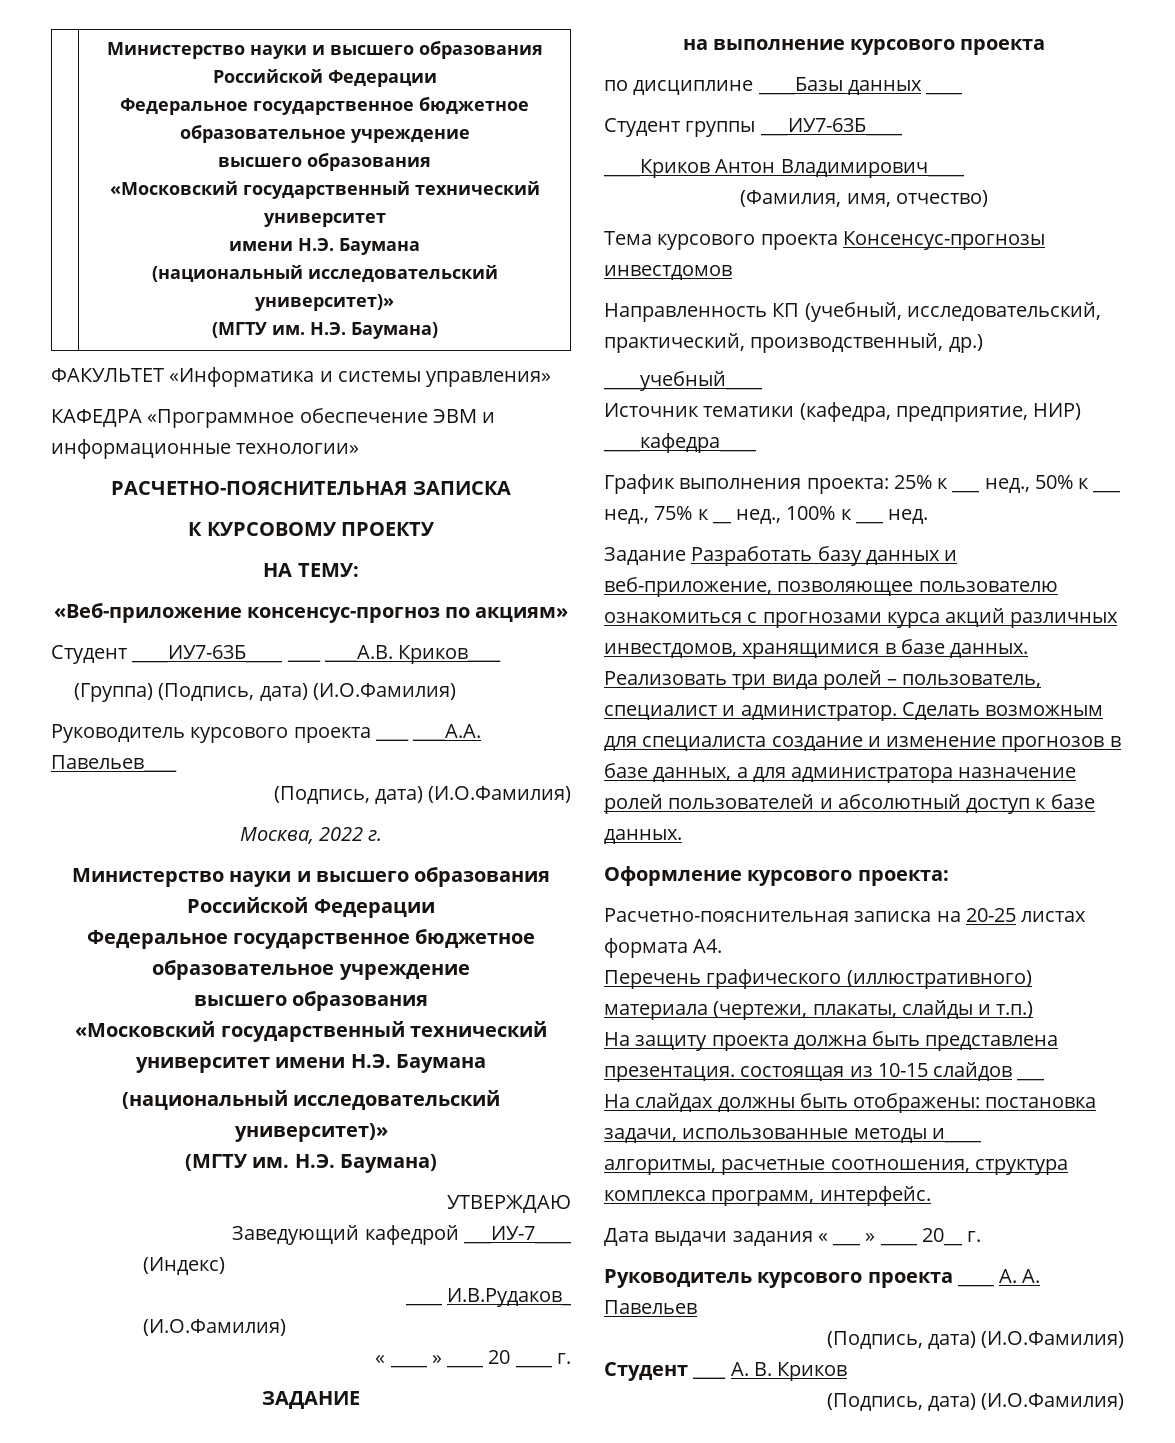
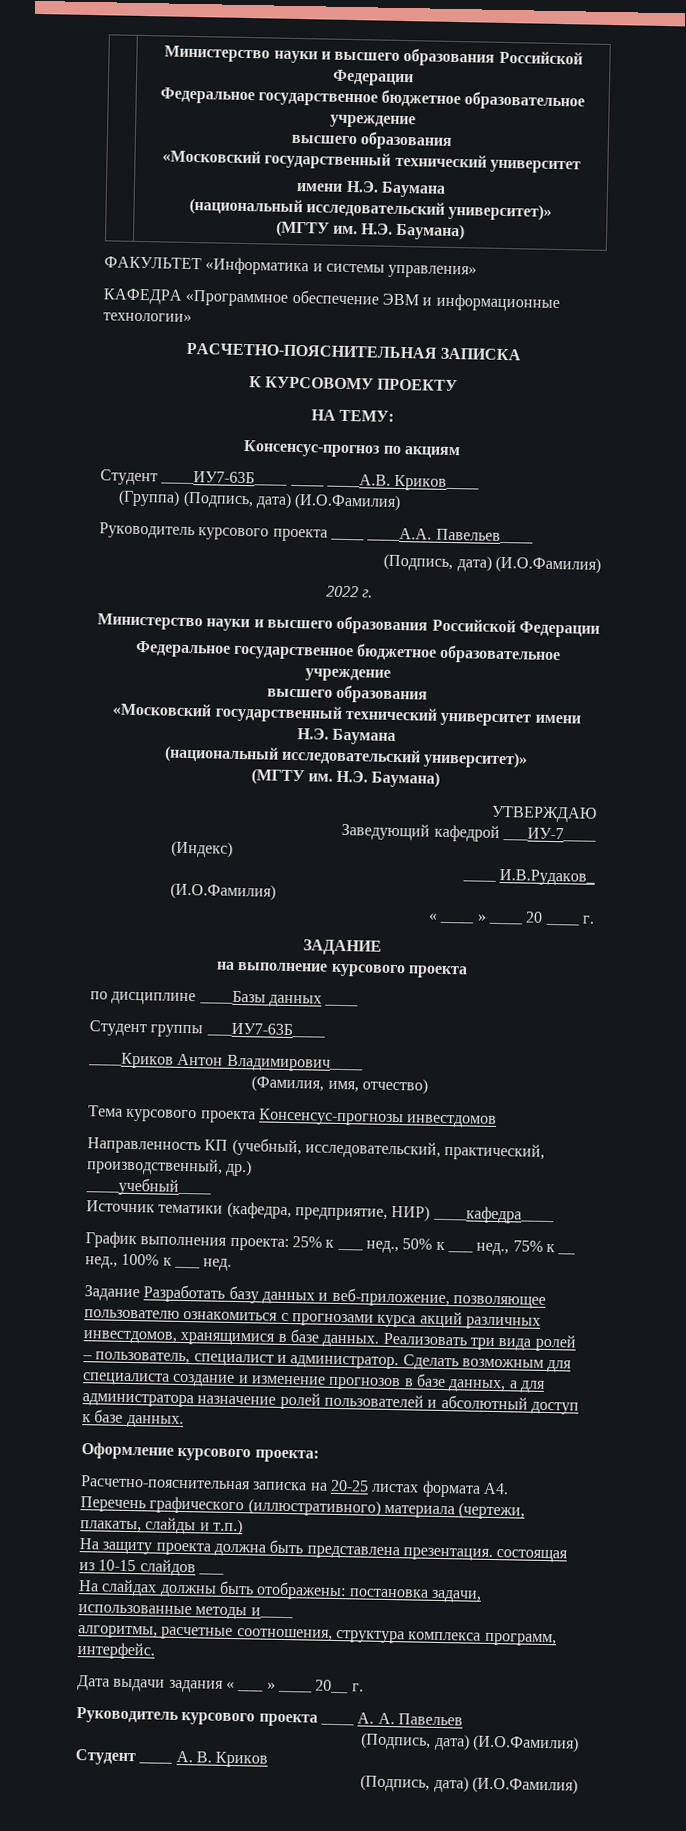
- «Веб-приложение консенсус-прогноз по акциям»
+ Консенсус-прогноз по акциям
- Москва, 2022 г.
+ 2022 г.

